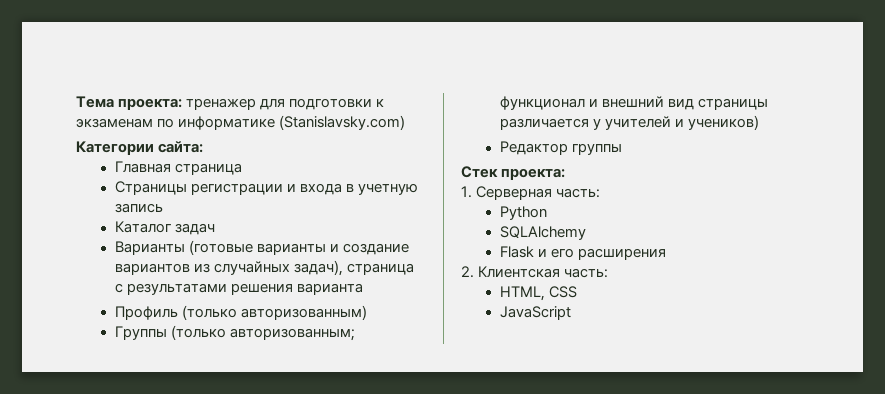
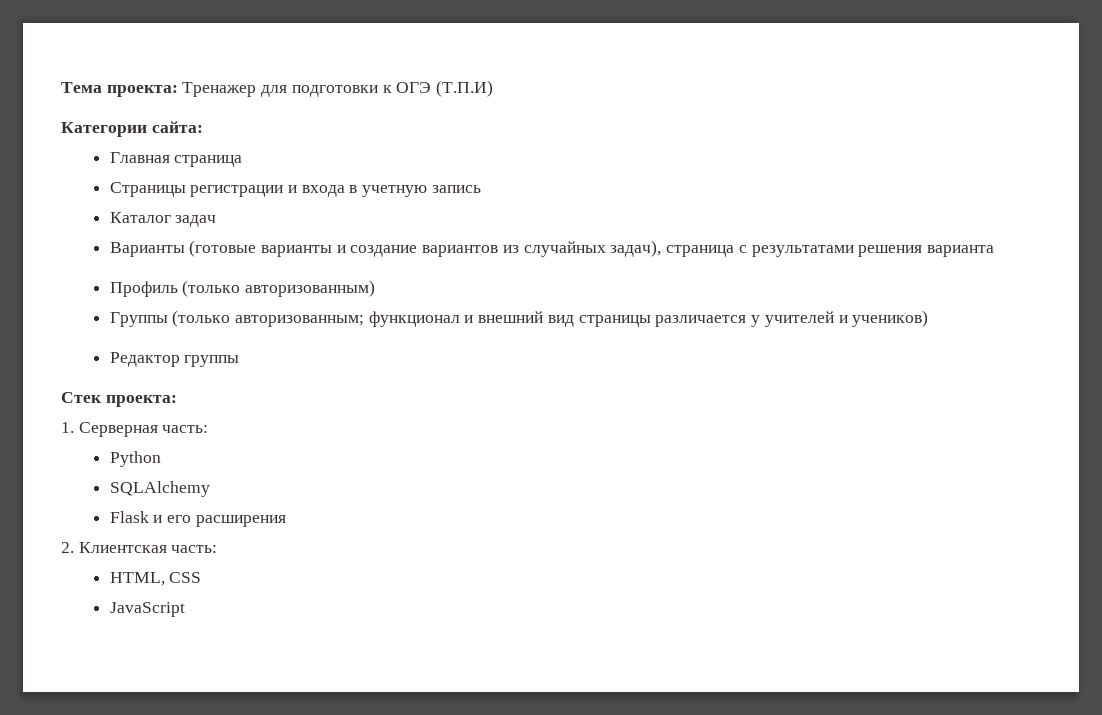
- Тема проекта: тренажер для подготовки к экзаменам по информатике (Stanislavsky.com)
+ Тема проекта: Тренажер для подготовки к ОГЭ (Т.П.И)

